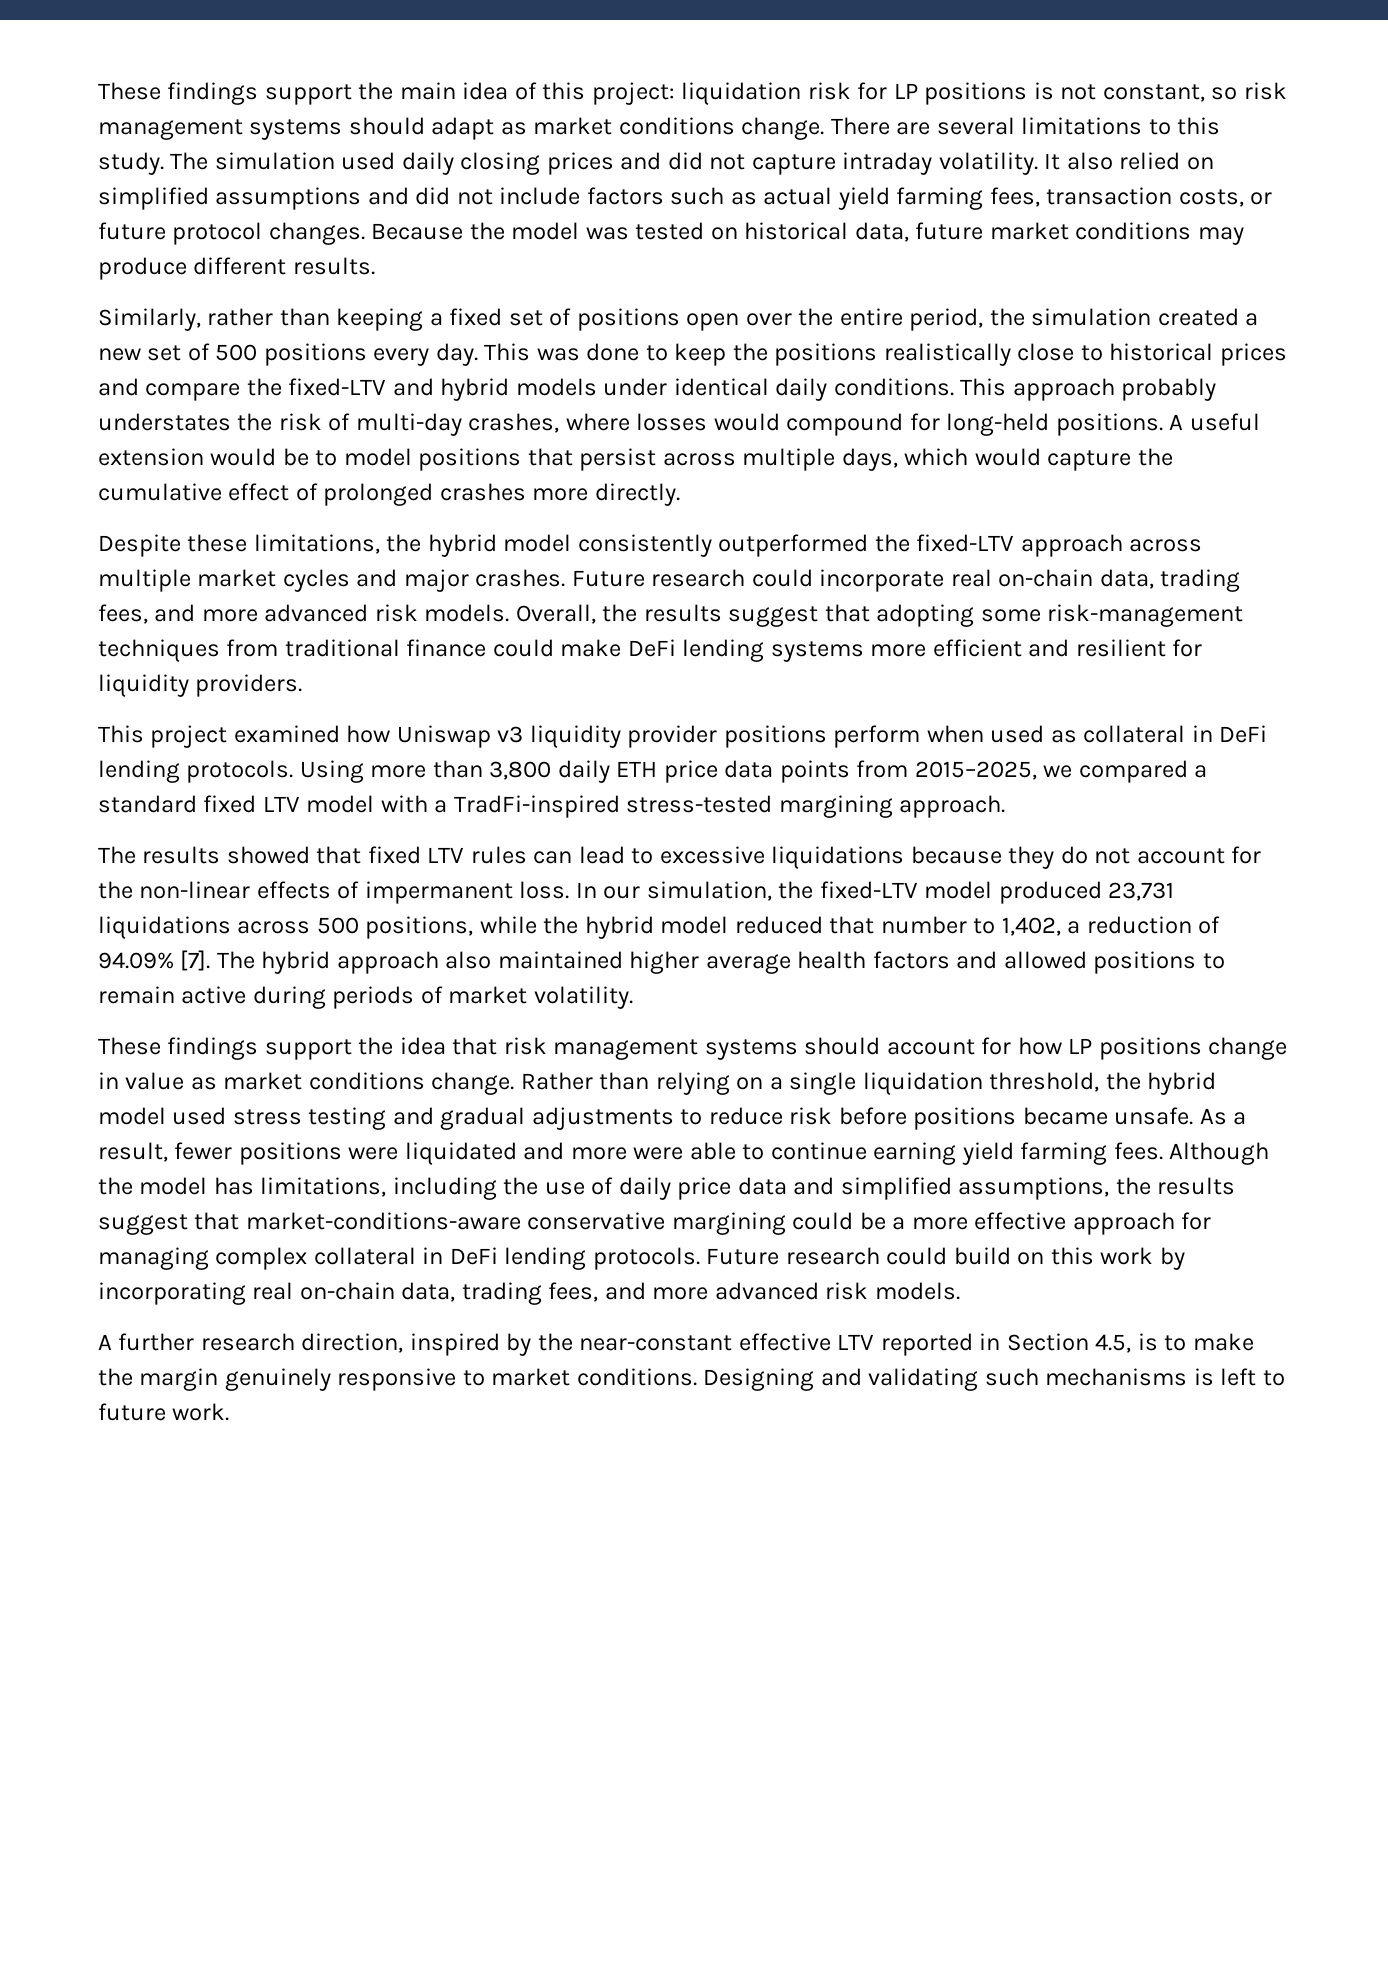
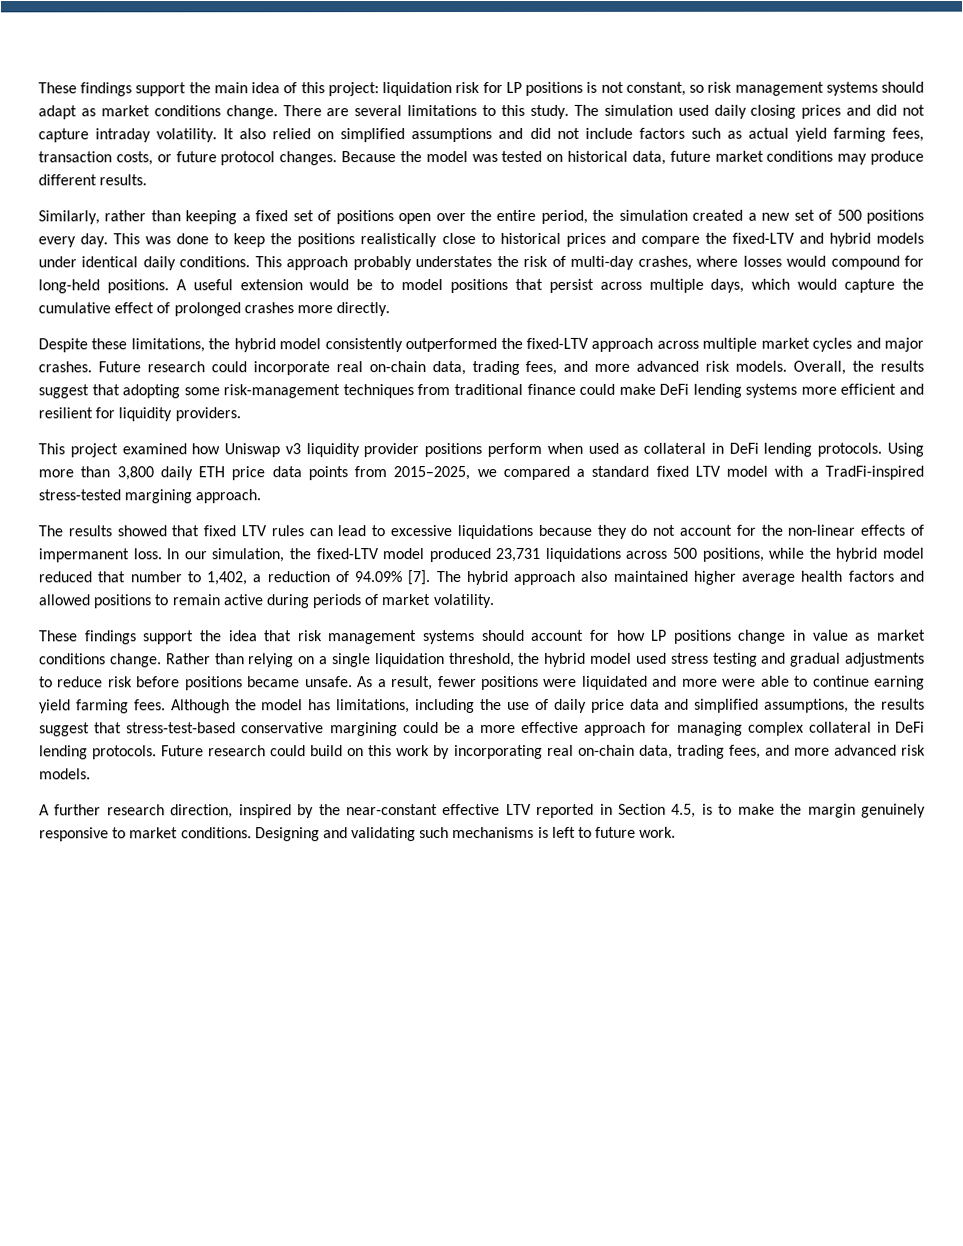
- Although the model has limitations, including the use of daily price data and simplified assumptions, the results suggest that market-conditions-aware conservative margining could be a more effective approach for managing complex collateral in DeFi lending protocols.
+ Although the model has limitations, including the use of daily price data and simplified assumptions, the results suggest that stress-test-based conservative margining could be a more effective approach for managing complex collateral in DeFi lending protocols.

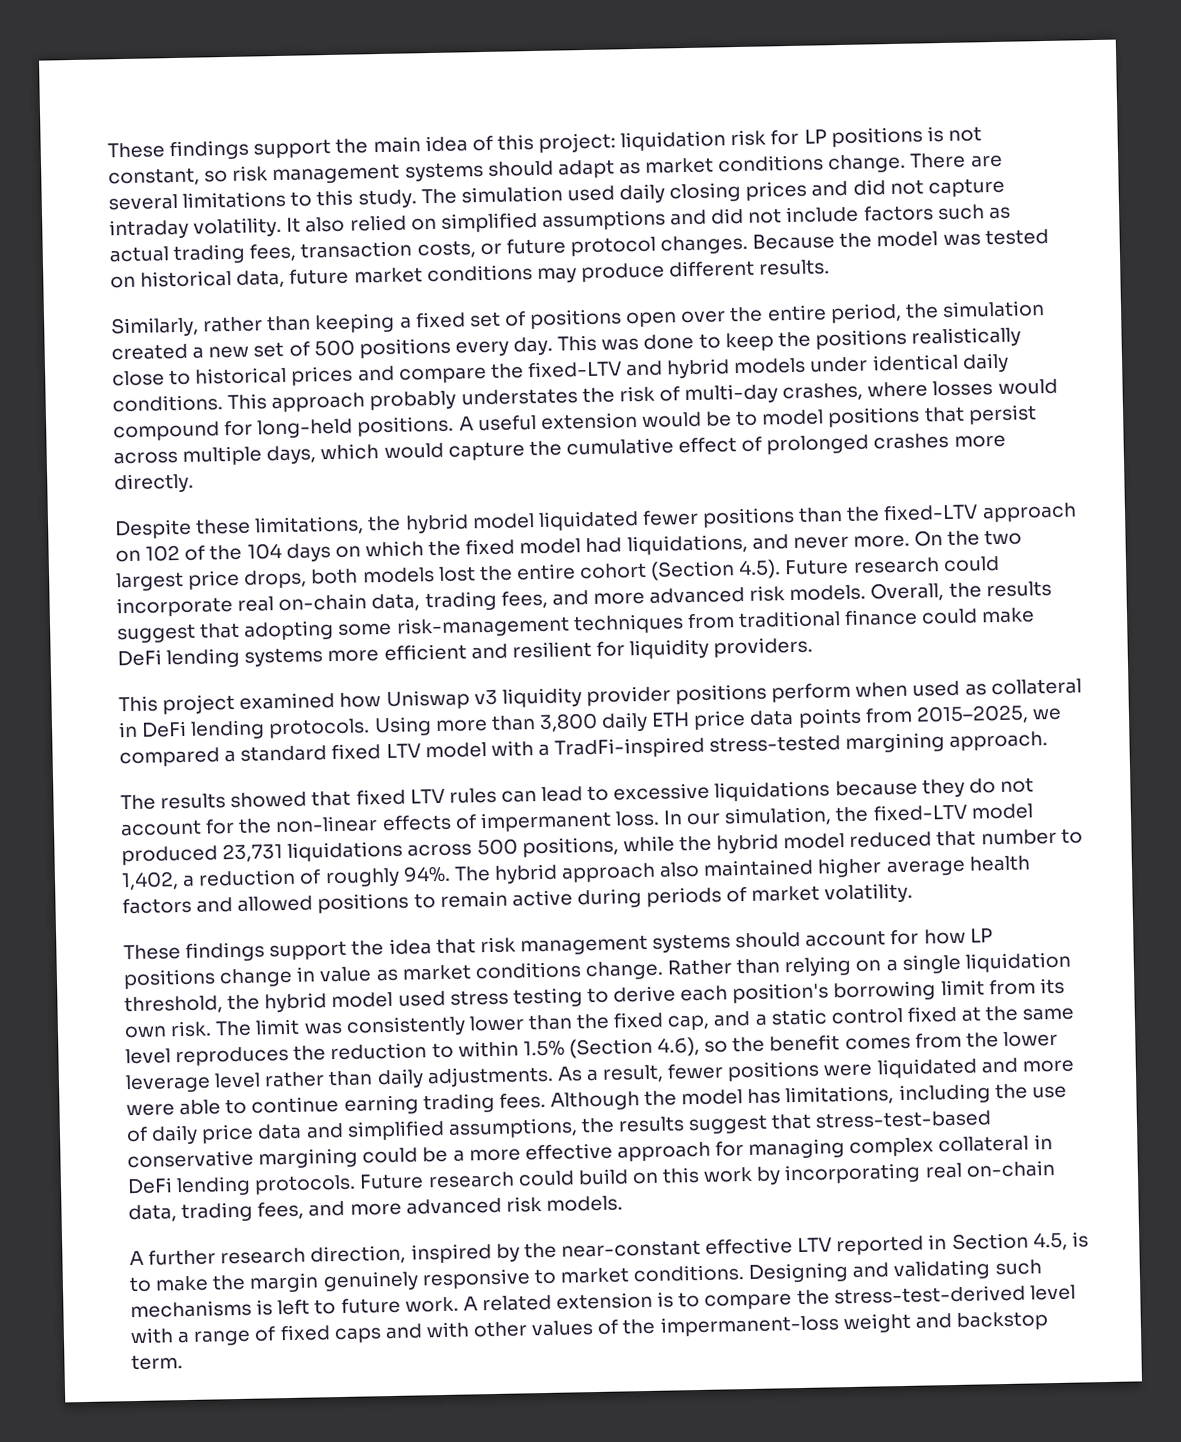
- It also relied on simplified assumptions and did not include factors such as actual yield farming fees, transaction costs, or future protocol changes.
+ It also relied on simplified assumptions and did not include factors such as actual trading fees, transaction costs, or future protocol changes.
- Despite these limitations, the hybrid model consistently outperformed the fixed-LTV approach across multiple market cycles and major crashes. Future research could incorporate real on-chain data, trading fees, and more advanced risk models.
+ Despite these limitations, the hybrid model liquidated fewer positions than the fixed-LTV approach on 102 of the 104 days on which the fixed model had liquidations, and never more. On the two largest price drops, both models lost the entire cohort (Section 4.5). Future research could incorporate real on-chain data, trading fees, and more advanced risk models.
- In our simulation, the fixed-LTV model produced 23,731 liquidations across 500 positions, while the hybrid model reduced that number to 1,402, a reduction of 94.09% [7].
+ In our simulation, the fixed-LTV model produced 23,731 liquidations across 500 positions, while the hybrid model reduced that number to 1,402, a reduction of roughly 94%.
- Rather than relying on a single liquidation threshold, the hybrid model used stress testing and gradual adjustments to reduce risk before positions became unsafe.
+ Rather than relying on a single liquidation threshold, the hybrid model used stress testing to derive each position's borrowing limit from its own risk. The limit was consistently lower than the fixed cap, and a static control fixed at the same level reproduces the reduction to within 1.5% (Section 4.6), so the benefit comes from the lower leverage level rather than daily adjustments.
- As a result, fewer positions were liquidated and more were able to continue earning yield farming fees.
+ As a result, fewer positions were liquidated and more were able to continue earning trading fees.
+ A related extension is to compare the stress-test-derived level with a range of fixed caps and with other values of the impermanent-loss weight and backstop term.

